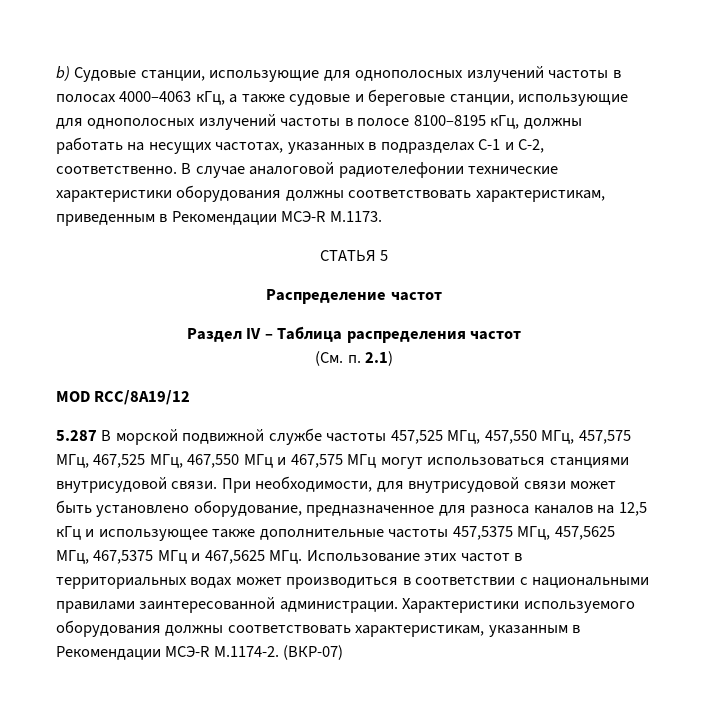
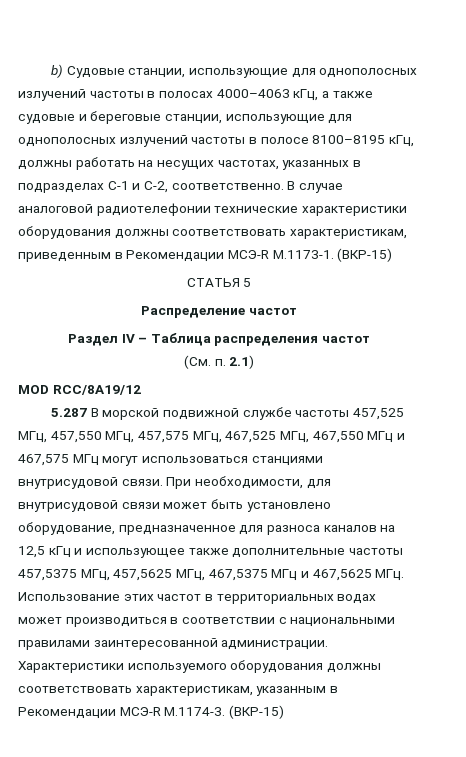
- В случае аналоговой радиотелефонии технические характеристики оборудования должны соответствовать характеристикам, приведенным в Рекомендации МСЭ-R М.1173.
+ В случае аналоговой радиотелефонии технические характеристики оборудования должны соответствовать характеристикам, приведенным в Рекомендации МСЭ-R М.1173-1. (ВКР-15)
- Характеристики используемого оборудования должны соответствовать характеристикам, указанным в Рекомендации МСЭ-R M.1174-2. (ВКР-07)
+ Характеристики используемого оборудования должны соответствовать характеристикам, указанным в Рекомендации МСЭ-R M.1174-3. (ВКР-15)

